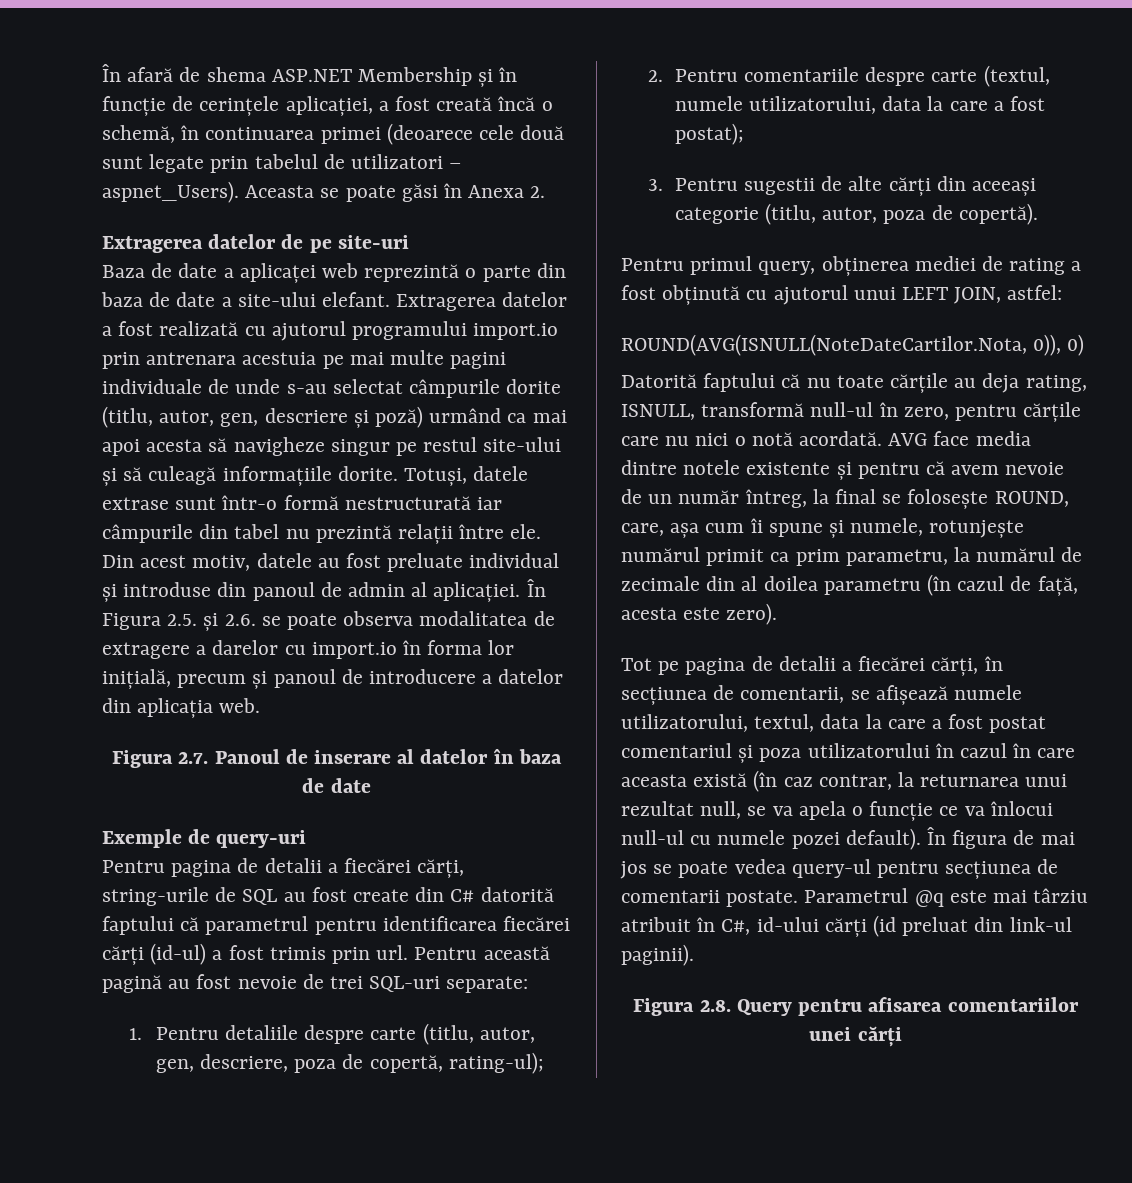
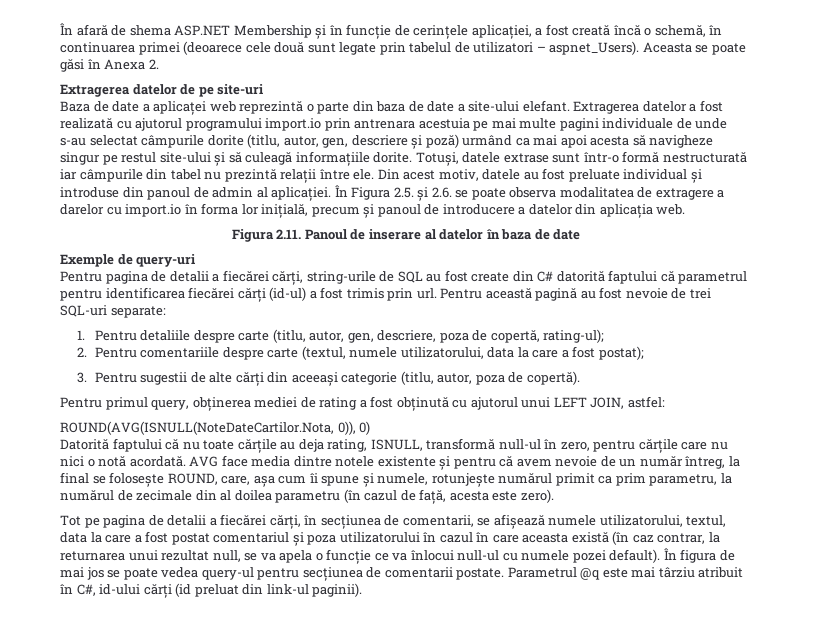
- Figura 2.7. Panoul de inserare al datelor în baza de date
+ Figura 2.11. Panoul de inserare al datelor în baza de date
- Figura 2.8. Query pentru afisarea comentariilor unei cărți

